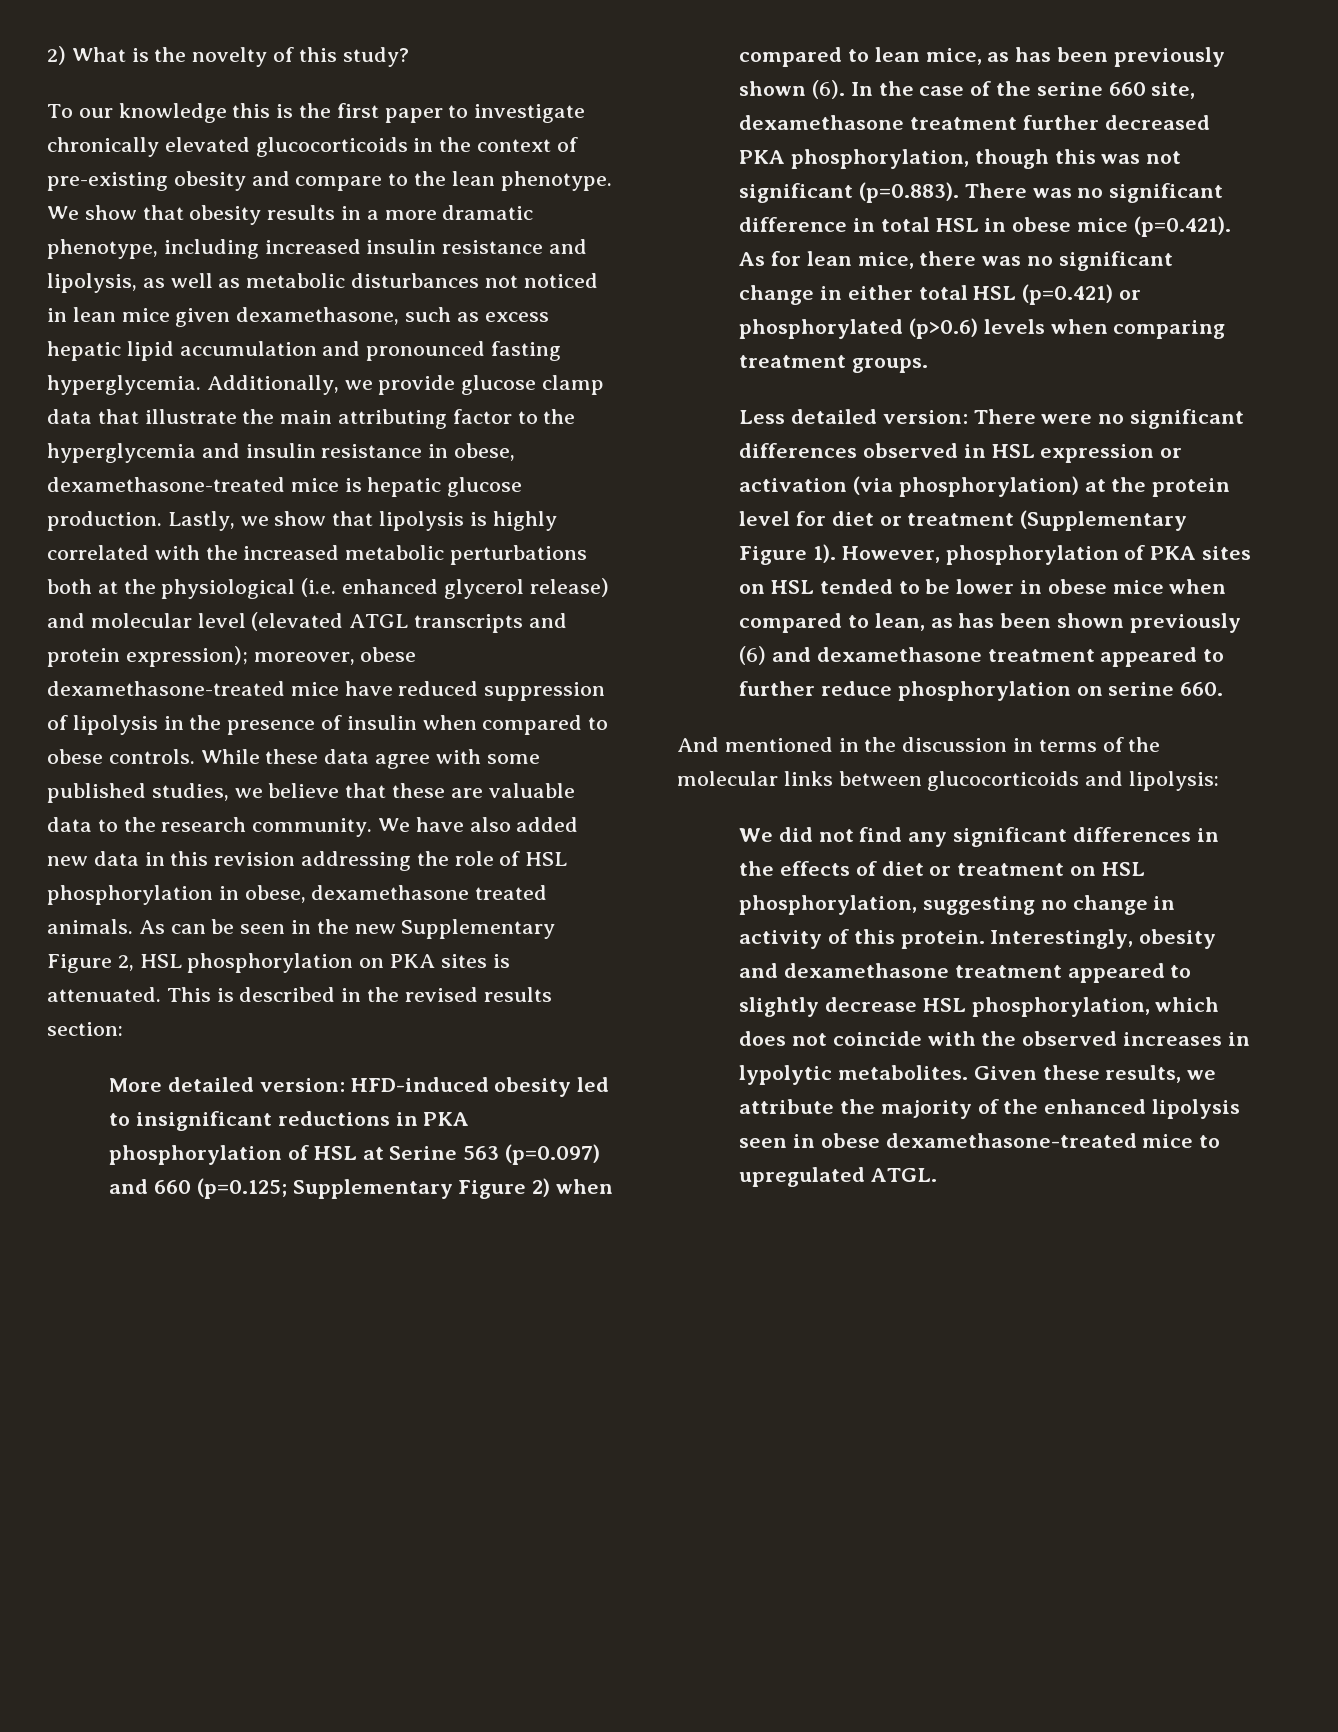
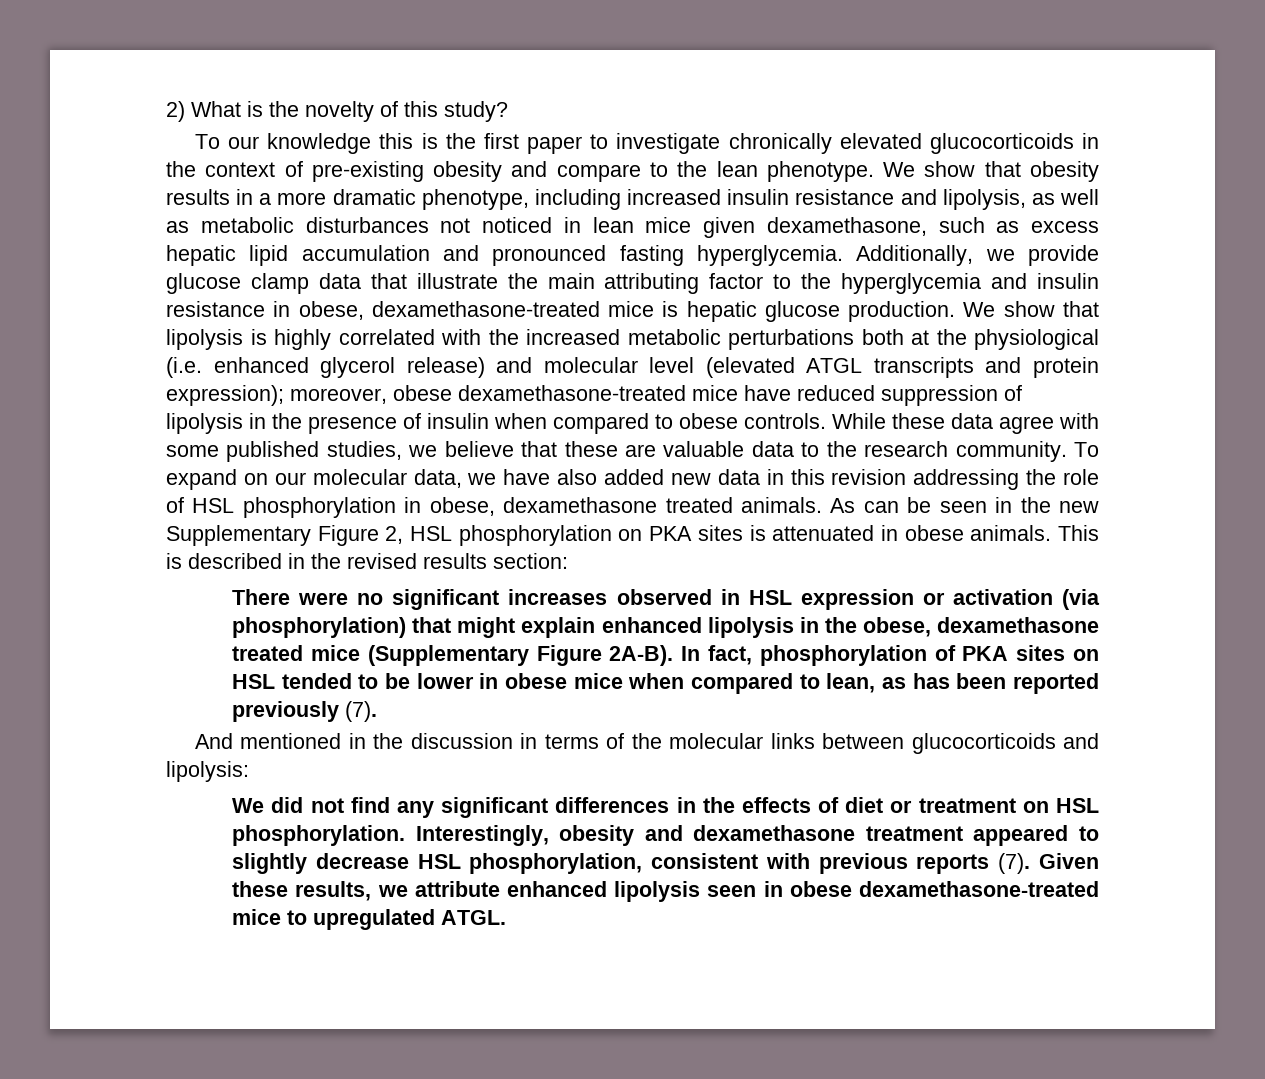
- Lastly, we show that lipolysis is highly correlated with the increased metabolic perturbations both at the physiological (i.e. enhanced glycerol release) and molecular level (elevated ATGL transcripts and protein expression); moreover, obese dexamethasone-treated mice have reduced suppression of lipolysis in the presence of insulin when compared to obese controls.
+ We show that lipolysis is highly correlated with the increased metabolic perturbations both at the physiological (i.e. enhanced glycerol release) and molecular level (elevated ATGL transcripts and protein expression); moreover, obese dexamethasone-treated mice have reduced suppression of lipolysis in the presence of insulin when compared to obese controls.
- We have also added new data in this revision addressing the role of HSL phosphorylation in obese, dexamethasone treated animals.
+ To expand on our molecular data, we have also added new data in this revision addressing the role of HSL phosphorylation in obese, dexamethasone treated animals.
- As can be seen in the new Supplementary Figure 2, HSL phosphorylation on PKA sites is attenuated.
+ As can be seen in the new Supplementary Figure 2, HSL phosphorylation on PKA sites is attenuated in obese animals.
- More detailed version: HFD-induced obesity led to insignificant reductions in PKA phosphorylation of HSL at Serine 563 (p=0.097) and 660 (p=0.125; Supplementary Figure 2) when compared to lean mice, as has been previously shown (6). In the case of the serine 660 site, dexamethasone treatment further decreased PKA phosphorylation, though this was not significant (p=0.883). There was no significant difference in total HSL in obese mice (p=0.421). As for lean mice, there was no significant change in either total HSL (p=0.421) or phosphorylated (p>0.6) levels when comparing treatment groups.
- Less detailed version: There were no significant differences observed in HSL expression or activation (via phosphorylation) at the protein level for diet or treatment (Supplementary Figure 1). However, phosphorylation of PKA sites on HSL tended to be lower in obese mice when compared to lean, as has been shown previously (6) and dexamethasone treatment appeared to further reduce phosphorylation on serine 660.
+ There were no significant increases observed in HSL expression or activation (via phosphorylation) that might explain enhanced lipolysis in the obese, dexamethasone treated mice (Supplementary Figure 2A-B). In fact, phosphorylation of PKA sites on HSL tended to be lower in obese mice when compared to lean, as has been reported previously (7).
- We did not find any significant differences in the effects of diet or treatment on HSL phosphorylation, suggesting no change in activity of this protein.
+ We did not find any significant differences in the effects of diet or treatment on HSL phosphorylation.
- Interestingly, obesity and dexamethasone treatment appeared to slightly decrease HSL phosphorylation, which does not coincide with the observed increases in lypolytic metabolites.
+ Interestingly, obesity and dexamethasone treatment appeared to slightly decrease HSL phosphorylation, consistent with previous reports (7).
- Given these results, we attribute the majority of the enhanced lipolysis seen in obese dexamethasone-treated mice to upregulated ATGL.
+ Given these results, we attribute enhanced lipolysis seen in obese dexamethasone-treated mice to upregulated ATGL.

